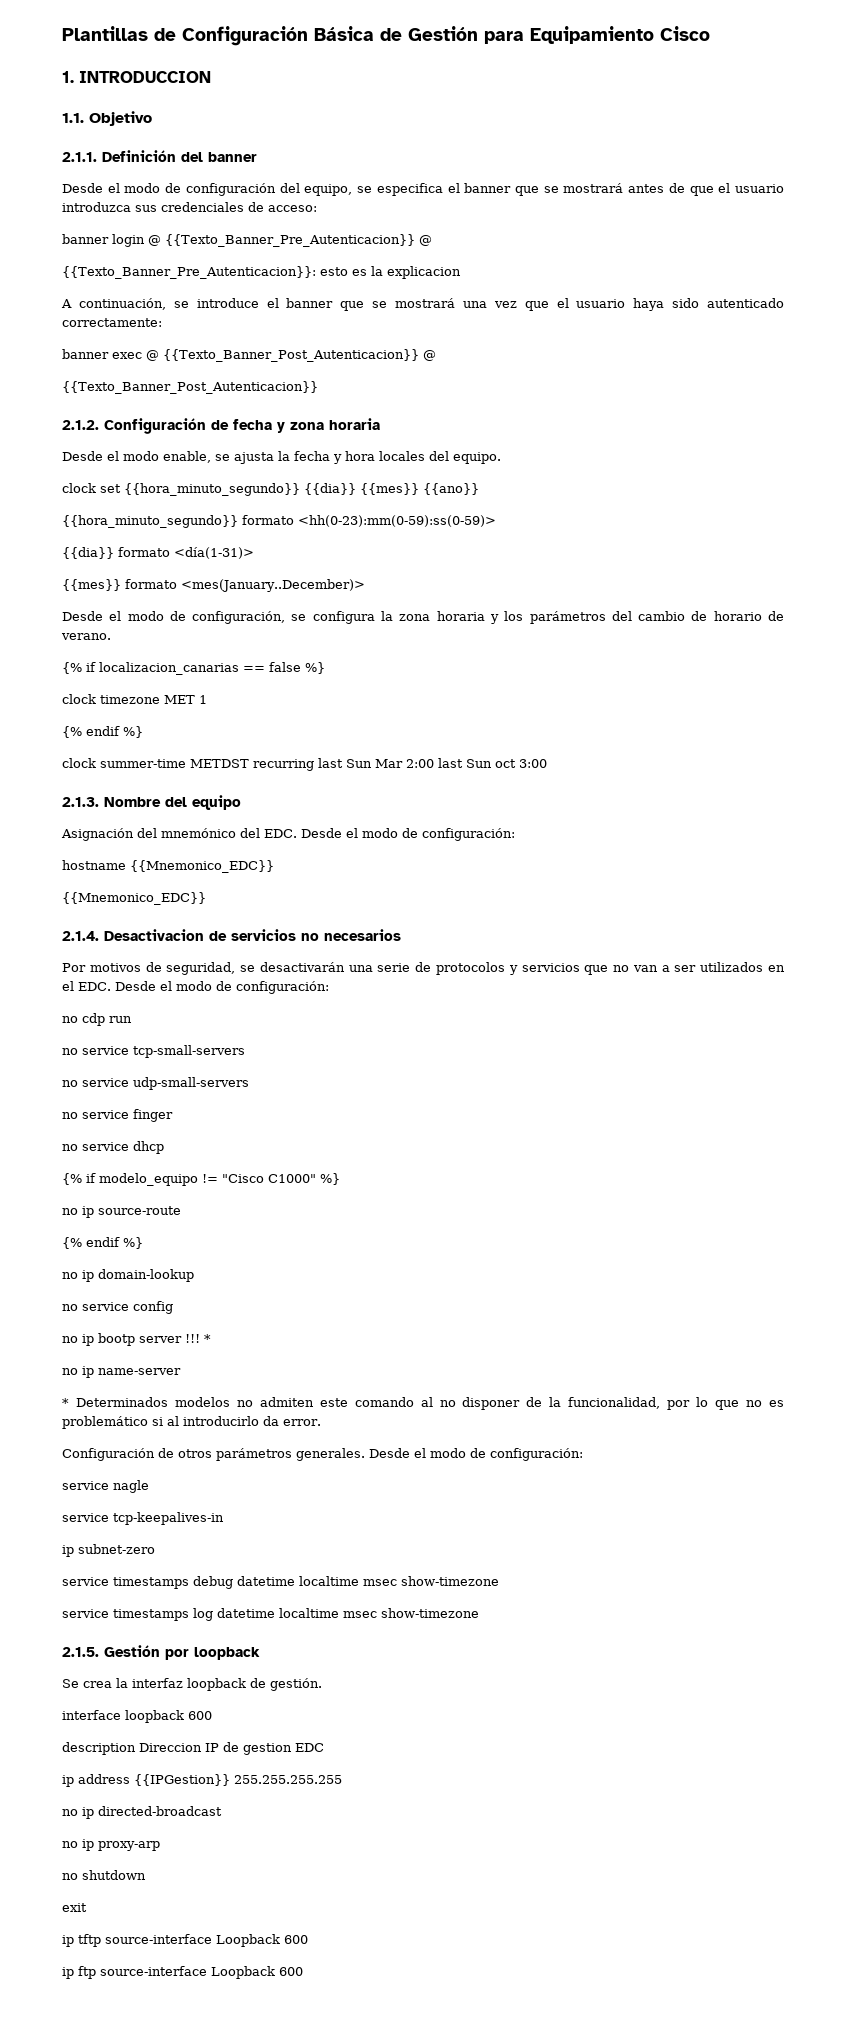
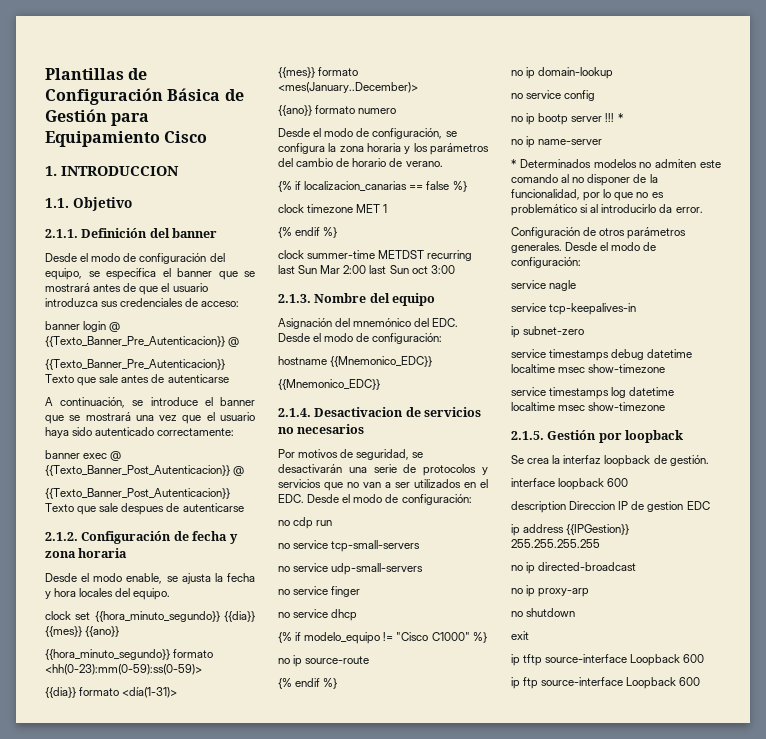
- {{Texto_Banner_Pre_Autenticacion}}: esto es la explicacion
+ {{Texto_Banner_Pre_Autenticacion}} Texto que sale antes de autenticarse
  banner exec @ {{Texto_Banner_Post_Autenticacion}} @
- {{Texto_Banner_Post_Autenticacion}}
+ {{Texto_Banner_Post_Autenticacion}} Texto que sale despues de autenticarse
+ {{ano}} formato numero

